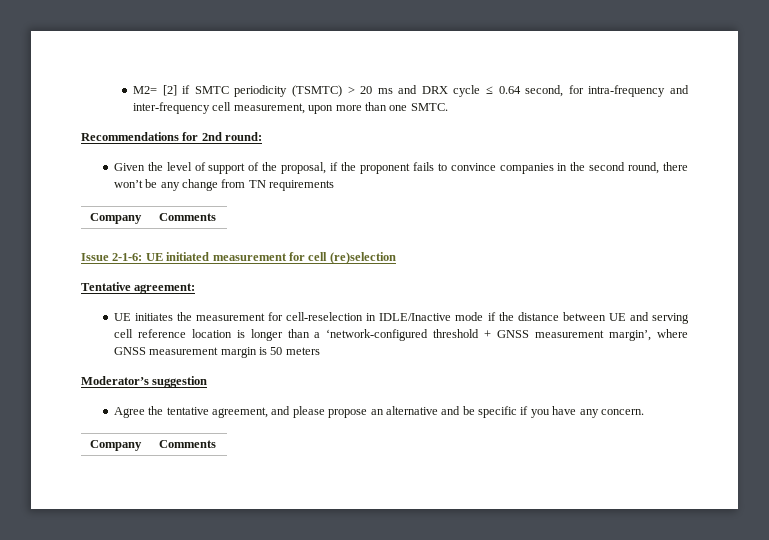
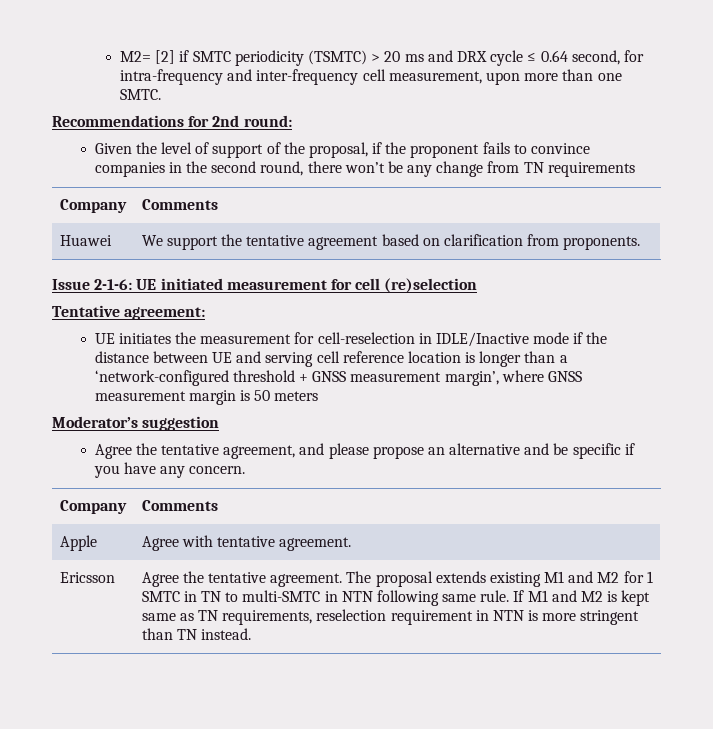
+ Huawei | We support the tentative agreement based on clarification from proponents.
+ Apple | Agree with tentative agreement.
+ Ericsson | Agree the tentative agreement. The proposal extends existing M1 and M2 for 1 SMTC in TN to multi-SMTC in NTN following same rule. If M1 and M2 is kept same as TN requirements, reselection requirement in NTN is more stringent than TN instead.

